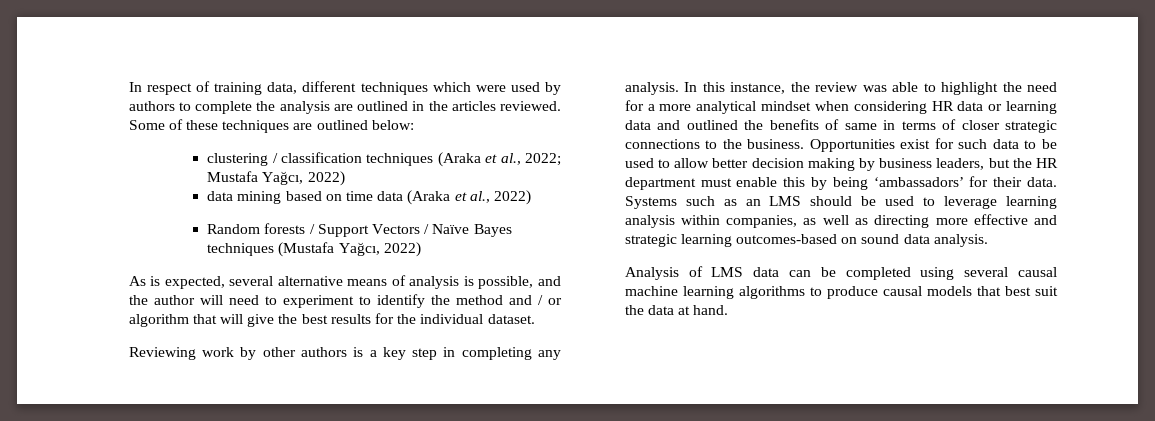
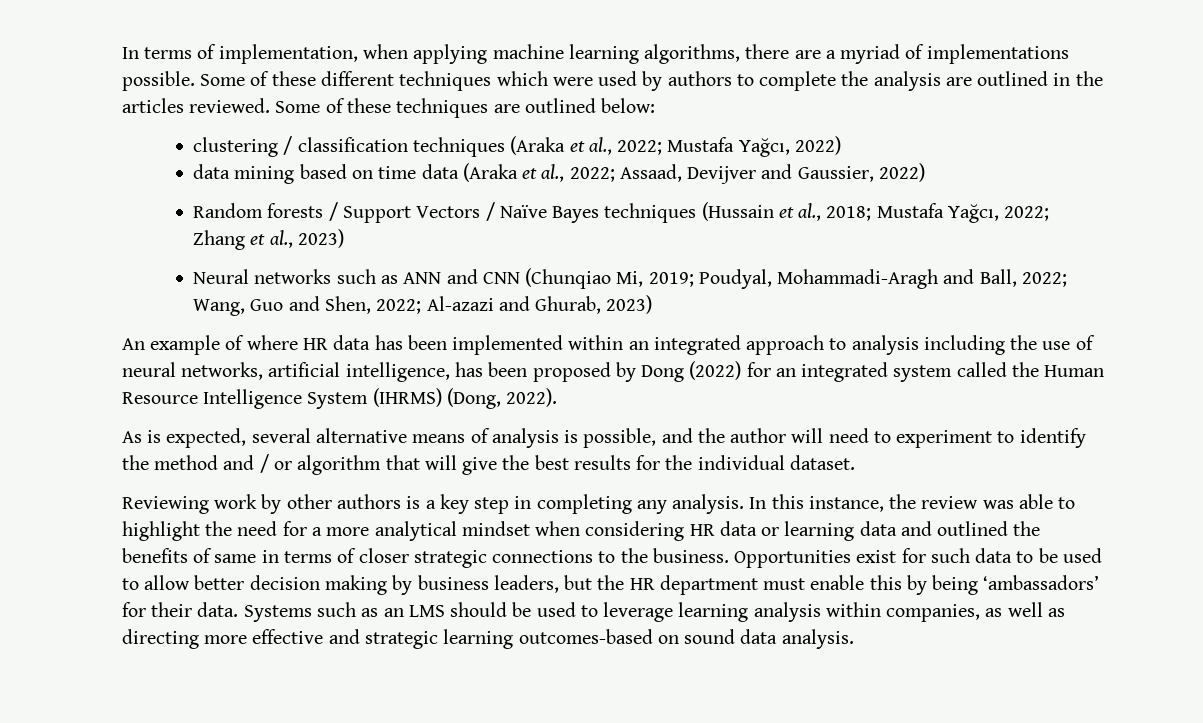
- In respect of training data, different techniques which were used by authors to complete the analysis are outlined in the articles reviewed.
+ In terms of implementation, when applying machine learning algorithms, there are a myriad of implementations possible. Some of these different techniques which were used by authors to complete the analysis are outlined in the articles reviewed.
- data mining based on time data (Araka et al., 2022)
+ data mining based on time data (Araka et al., 2022; Assaad, Devijver and Gaussier, 2022)
- Random forests / Support Vectors / Naïve Bayes techniques (Mustafa Yağcı, 2022)
+ Random forests / Support Vectors / Naïve Bayes techniques (Hussain et al., 2018; Mustafa Yağcı, 2022; Zhang et al., 2023)
+ Neural networks such as ANN and CNN (Chunqiao Mi, 2019; Poudyal, Mohammadi-Aragh and Ball, 2022; Wang, Guo and Shen, 2022; Al-azazi and Ghurab, 2023)
+ An example of where HR data has been implemented within an integrated approach to analysis including the use of neural networks, artificial intelligence, has been proposed by Dong (2022) for an integrated system called the Human Resource Intelligence System (IHRMS) (Dong, 2022).
- Analysis of LMS data can be completed using several causal machine learning algorithms to produce causal models that best suit the data at hand.

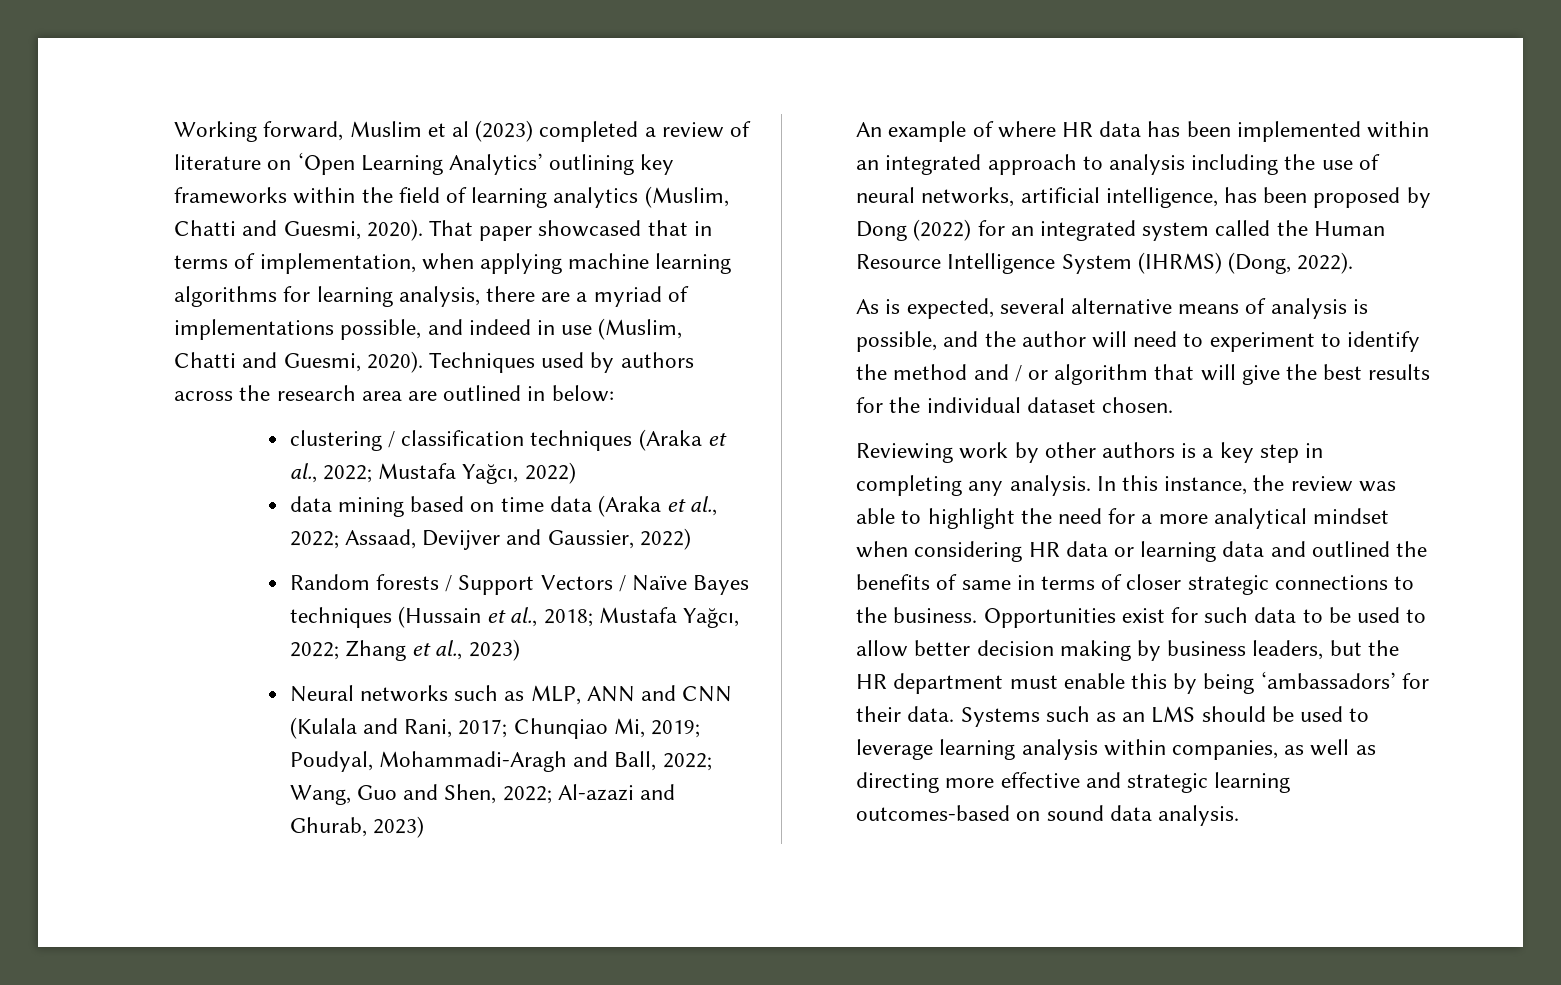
- In terms of implementation, when applying machine learning algorithms, there are a myriad of implementations possible. Some of these different techniques which were used by authors to complete the analysis are outlined in the articles reviewed. Some of these techniques are outlined below:
+ Working forward, Muslim et al (2023) completed a review of literature on ‘Open Learning Analytics’ outlining key frameworks within the field of learning analytics (Muslim, Chatti and Guesmi, 2020). That paper showcased that in terms of implementation, when applying machine learning algorithms for learning analysis, there are a myriad of implementations possible, and indeed in use (Muslim, Chatti and Guesmi, 2020). Techniques used by authors across the research area are outlined in below:
- Neural networks such as ANN and CNN (Chunqiao Mi, 2019; Poudyal, Mohammadi-Aragh and Ball, 2022; Wang, Guo and Shen, 2022; Al-azazi and Ghurab, 2023)
+ Neural networks such as MLP, ANN and CNN (Kulala and Rani, 2017; Chunqiao Mi, 2019; Poudyal, Mohammadi-Aragh and Ball, 2022; Wang, Guo and Shen, 2022; Al-azazi and Ghurab, 2023)
- As is expected, several alternative means of analysis is possible, and the author will need to experiment to identify the method and / or algorithm that will give the best results for the individual dataset.
+ As is expected, several alternative means of analysis is possible, and the author will need to experiment to identify the method and / or algorithm that will give the best results for the individual dataset chosen.

